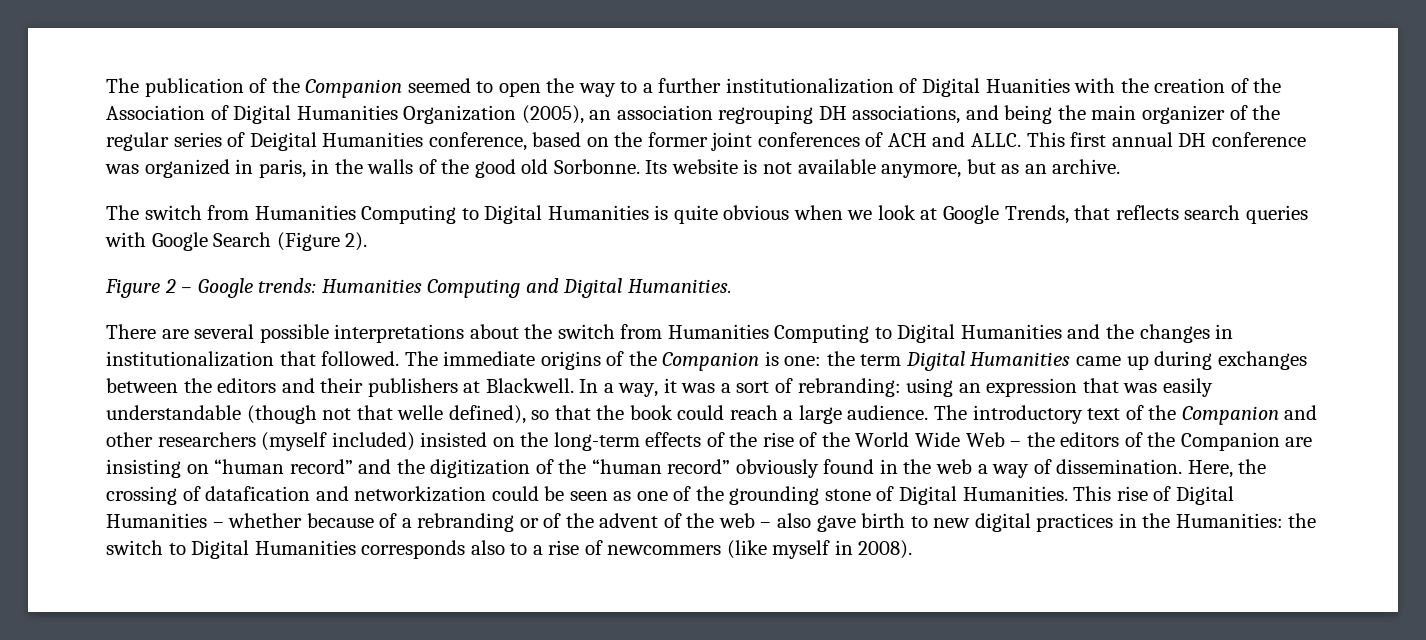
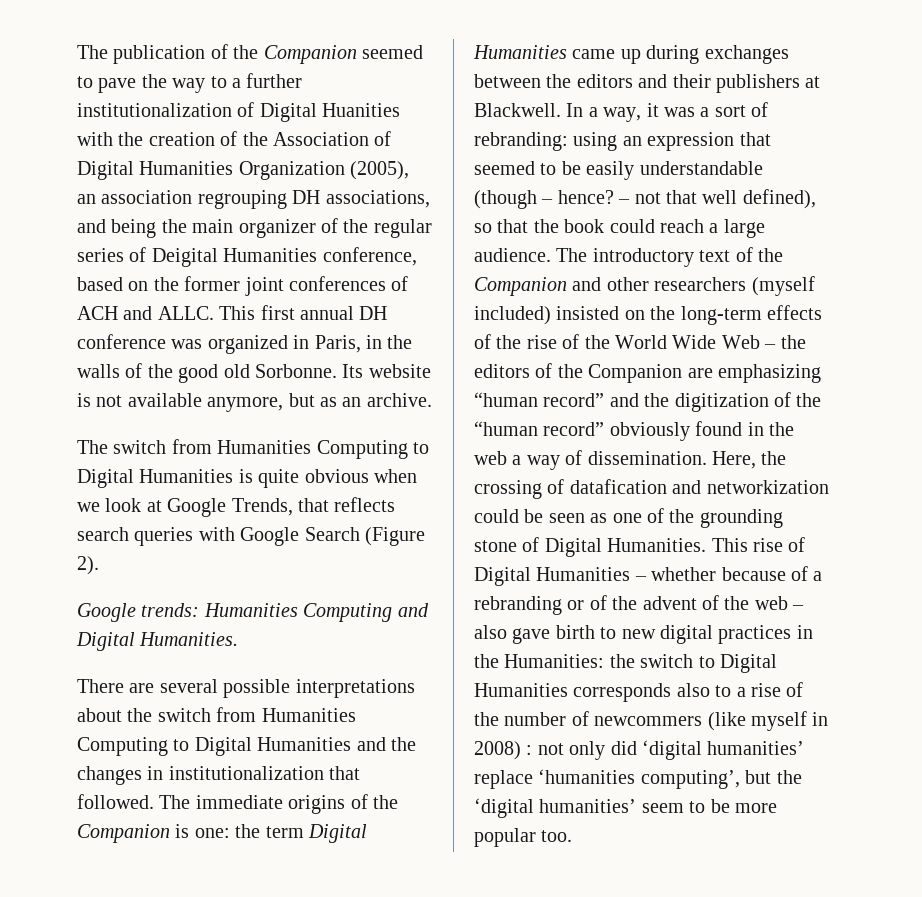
- The publication of the Companion seemed to open the way to a further institutionalization of Digital Huanities with the creation of the Association of Digital Humanities Organization (2005), an association regrouping DH associations, and being the main organizer of the regular series of Deigital Humanities conference, based on the former joint conferences of ACH and ALLC.
+ The publication of the Companion seemed to pave the way to a further institutionalization of Digital Huanities with the creation of the Association of Digital Humanities Organization (2005), an association regrouping DH associations, and being the main organizer of the regular series of Deigital Humanities conference, based on the former joint conferences of ACH and ALLC.
- This first annual DH conference was organized in paris, in the walls of the good old Sorbonne.
+ This first annual DH conference was organized in Paris, in the walls of the good old Sorbonne.
- Figure 2 – Google trends: Humanities Computing and Digital Humanities.
+ Google trends: Humanities Computing and Digital Humanities.
- In a way, it was a sort of rebranding: using an expression that was easily understandable (though not that welle defined), so that the book could reach a large audience.
+ In a way, it was a sort of rebranding: using an expression that seemed to be easily understandable (though – hence? – not that well defined), so that the book could reach a large audience.
- The introductory text of the Companion and other researchers (myself included) insisted on the long-term effects of the rise of the World Wide Web – the editors of the Companion are insisting on “human record” and the digitization of the “human record” obviously found in the web a way of dissemination.
+ The introductory text of the Companion and other researchers (myself included) insisted on the long-term effects of the rise of the World Wide Web – the editors of the Companion are emphasizing “human record” and the digitization of the “human record” obviously found in the web a way of dissemination.
- This rise of Digital Humanities – whether because of a rebranding or of the advent of the web – also gave birth to new digital practices in the Humanities: the switch to Digital Humanities corresponds also to a rise of newcommers (like myself in 2008).
+ This rise of Digital Humanities – whether because of a rebranding or of the advent of the web – also gave birth to new digital practices in the Humanities: the switch to Digital Humanities corresponds also to a rise of the number of newcommers (like myself in 2008) : not only did ‘digital humanities’ replace ‘humanities computing’, but the ‘digital humanities’ seem to be more popular too.

